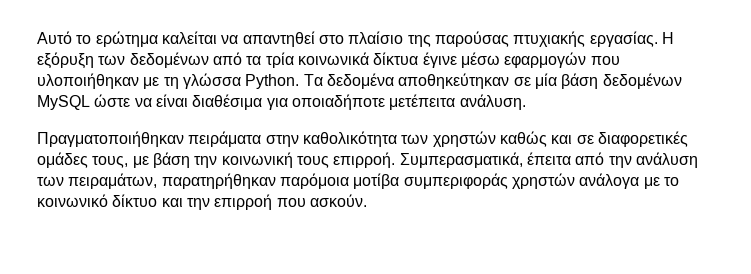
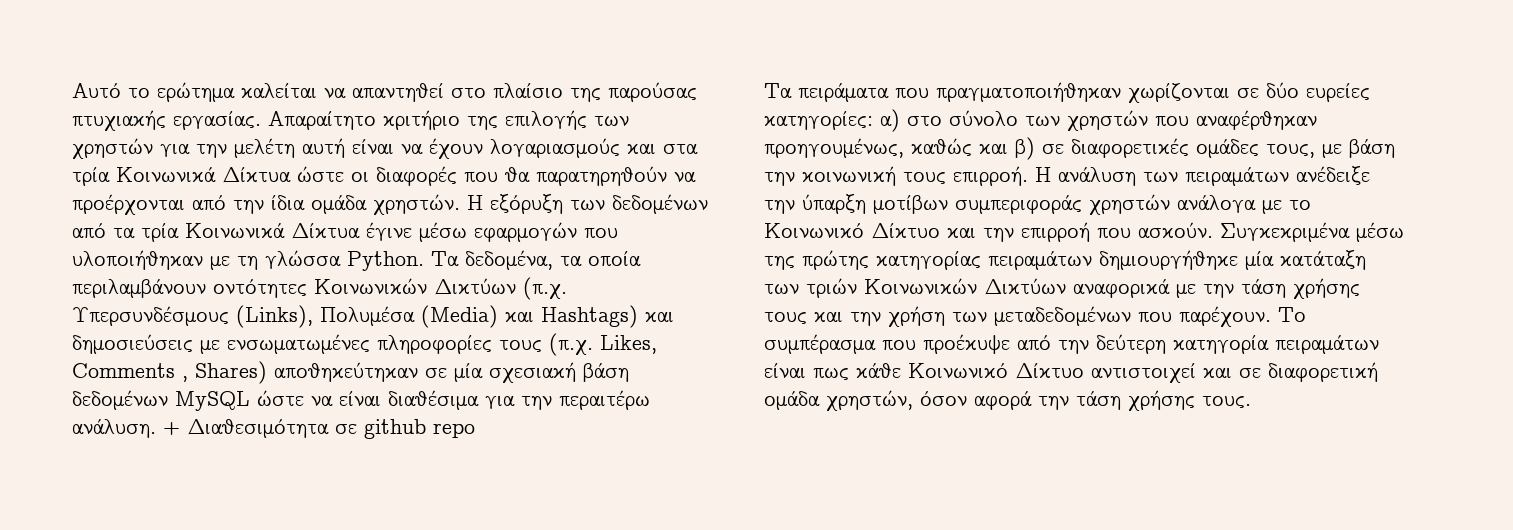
+ Απαραίτητο κριτήριο της επιλογής των χρηστών για την μελέτη αυτή είναι να έχουν λογαριασμούς και στα τρία Κοινωνικά Δίκτυα ώστε οι διαφορές που θα παρατηρηθούν να προέρχονται από την ίδια ομάδα χρηστών.
- Η εξόρυξη των δεδομένων από τα τρία κοινωνικά δίκτυα έγινε μέσω εφαρμογών που υλοποιήθηκαν με τη γλώσσα Python.
+ Η εξόρυξη των δεδομένων από τα τρία Κοινωνικά Δίκτυα έγινε μέσω εφαρμογών που υλοποιήθηκαν με τη γλώσσα Python.
- Τα δεδομένα αποθηκεύτηκαν σε μία βάση δεδομένων MySQL ώστε να είναι διαθέσιμα για οποιαδήποτε μετέπειτα ανάλυση.
- Πραγματοποιήθηκαν πειράματα στην καθολικότητα των χρηστών καθώς και σε διαφορετικές ομάδες τους, με βάση την κοινωνική τους επιρροή.
+ Τα δεδομένα, τα οποία περιλαμβάνουν οντότητες Κοινωνικών Δικτύων (π.χ. Υπερσυνδέσμους (Links), Πολυμέσα (Media) και Hashtags) και δημοσιεύσεις με ενσωματωμένες πληροφορίες τους (π.χ. Likes, Comments , Shares) αποθηκεύτηκαν σε μία σχεσιακή βάση δεδομένων MySQL ώστε να είναι διαθέσιμα για την περαιτέρω ανάλυση. + Διαθεσιμότητα σε github repo
+ Τα πειράματα που πραγματοποιήθηκαν χωρίζονται σε δύο ευρείες κατηγορίες: α) στο σύνολο των χρηστών που αναφέρθηκαν προηγουμένως, καθώς και β) σε διαφορετικές ομάδες τους, με βάση την κοινωνική τους επιρροή.
- Συμπερασματικά, έπειτα από την ανάλυση των πειραμάτων, παρατηρήθηκαν παρόμοια μοτίβα συμπεριφοράς χρηστών ανάλογα με το κοινωνικό δίκτυο και την επιρροή που ασκούν.
+ Η ανάλυση των πειραμάτων ανέδειξε την ύπαρξη μοτίβων συμπεριφοράς χρηστών ανάλογα με το Κοινωνικό Δίκτυο και την επιρροή που ασκούν.
+ Συγκεκριμένα μέσω της πρώτης κατηγορίας πειραμάτων δημιουργήθηκε μία κατάταξη των τριών Κοινωνικών Δικτύων αναφορικά με την τάση χρήσης τους και την χρήση των μεταδεδομένων που παρέχουν. Το συμπέρασμα που προέκυψε από την δεύτερη κατηγορία πειραμάτων είναι πως κάθε Κοινωνικό Δίκτυο αντιστοιχεί και σε διαφορετική ομάδα χρηστών, όσον αφορά την τάση χρήσης τους.

